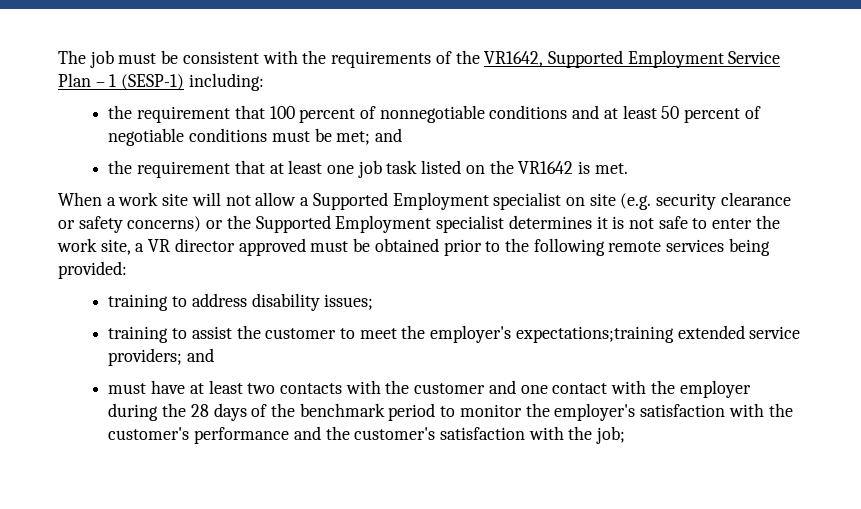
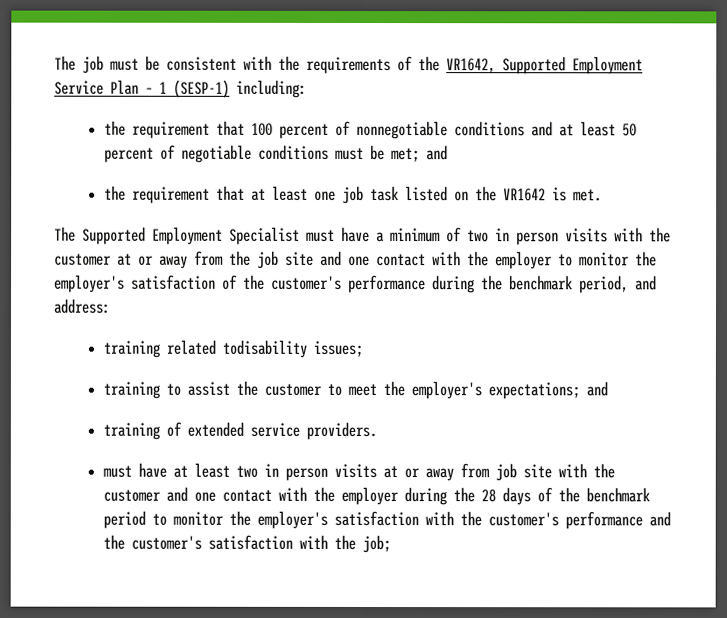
- When a work site will not allow a Supported Employment specialist on site (e.g. security clearance or safety concerns) or the Supported Employment specialist determines it is not safe to enter the work site, a VR director approved must be obtained prior to the following remote services being provided:
- training to address disability issues;
+ The Supported Employment Specialist must have a minimum of two in person visits with the customer at or away from the job site and one contact with the employer to monitor the employer's satisfaction of the customer's performance during the benchmark period, and address:
+ training related todisability issues;
- training to assist the customer to meet the employer's expectations;training extended service providers; and
+ training to assist the customer to meet the employer's expectations; and
+ training of extended service providers.
- must have at least two contacts with the customer and one contact with the employer during the 28 days of the benchmark period to monitor the employer's satisfaction with the customer's performance and the customer's satisfaction with the job;
+ must have at least two in person visits at or away from job site with the customer and one contact with the employer during the 28 days of the benchmark period to monitor the employer's satisfaction with the customer's performance and the customer's satisfaction with the job;

